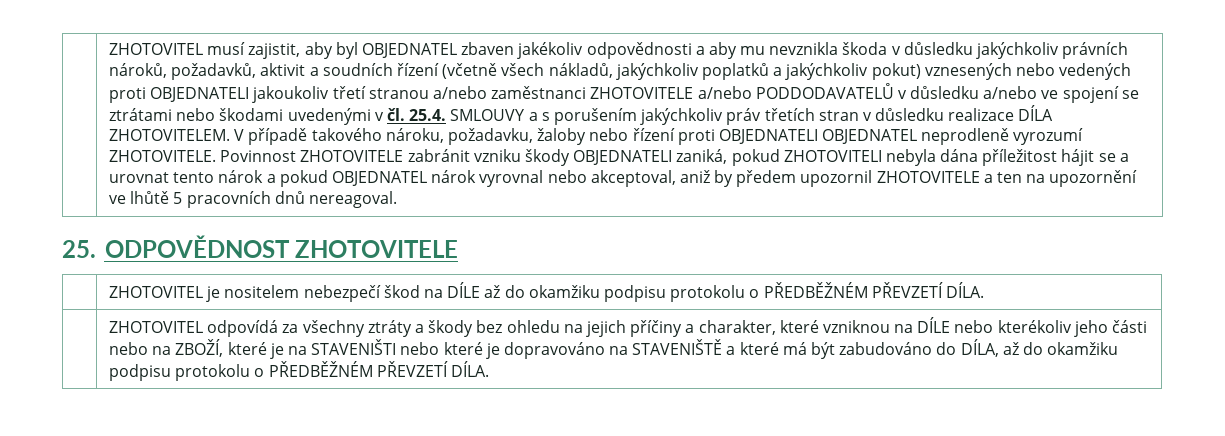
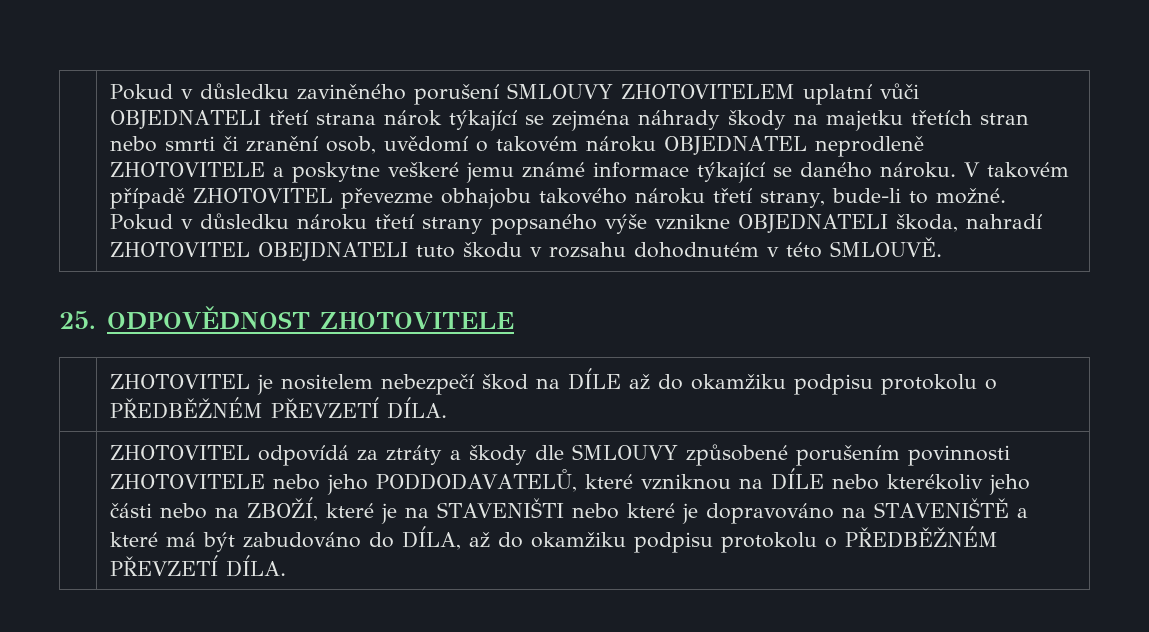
- ZHOTOVITEL musí zajistit, aby byl OBJEDNATEL zbaven jakékoliv odpovědnosti a aby mu nevznikla škoda v důsledku jakýchkoliv právních nároků, požadavků, aktivit a soudních řízení (včetně všech nákladů, jakýchkoliv poplatků a jakýchkoliv pokut) vznesených nebo vedených proti OBJEDNATELI jakoukoliv třetí stranou a/nebo zaměstnanci ZHOTOVITELE a/nebo PODDODAVATELŮ v důsledku a/nebo ve spojení se ztrátami nebo škodami uvedenými v čl. 25.4. SMLOUVY a s porušením jakýchkoliv práv třetích stran v důsledku realizace DÍLA ZHOTOVITELEM. V případě takového nároku, požadavku, žaloby nebo řízení proti OBJEDNATELI OBJEDNATEL neprodleně vyrozumí ZHOTOVITELE. Povinnost ZHOTOVITELE zabránit vzniku škody OBJEDNATELI zaniká, pokud ZHOTOVITELI nebyla dána příležitost hájit se a urovnat tento nárok a pokud OBJEDNATEL nárok vyrovnal nebo akceptoval, aniž by předem upozornil ZHOTOVITELE a ten na upozornění ve lhůtě 5 pracovních dnů nereagoval.
+ Pokud v důsledku zaviněného porušení SMLOUVY ZHOTOVITELEM uplatní vůči OBJEDNATELI třetí strana nárok týkající se zejména náhrady škody na majetku třetích stran nebo smrti či zranění osob, uvědomí o takovém nároku OBJEDNATEL neprodleně ZHOTOVITELE a poskytne veškeré jemu známé informace týkající se daného nároku. V takovém případě ZHOTOVITEL převezme obhajobu takového nároku třetí strany, bude-li to možné. Pokud v důsledku nároku třetí strany popsaného výše vznikne OBJEDNATELI škoda, nahradí ZHOTOVITEL OBEJDNATELI tuto škodu v rozsahu dohodnutém v této SMLOUVĚ.
- ZHOTOVITEL odpovídá za všechny ztráty a škody bez ohledu na jejich příčiny a charakter, které vzniknou na DÍLE nebo kterékoliv jeho části nebo na ZBOŽÍ, které je na STAVENIŠTI nebo které je dopravováno na STAVENIŠTĚ a které má být zabudováno do DÍLA, až do okamžiku podpisu protokolu o PŘEDBĚŽNÉM PŘEVZETÍ DÍLA.
+ ZHOTOVITEL odpovídá za ztráty a škody dle SMLOUVY způsobené porušením povinnosti ZHOTOVITELE nebo jeho PODDODAVATELŮ, které vzniknou na DÍLE nebo kterékoliv jeho části nebo na ZBOŽÍ, které je na STAVENIŠTI nebo které je dopravováno na STAVENIŠTĚ a které má být zabudováno do DÍLA, až do okamžiku podpisu protokolu o PŘEDBĚŽNÉM PŘEVZETÍ DÍLA.

